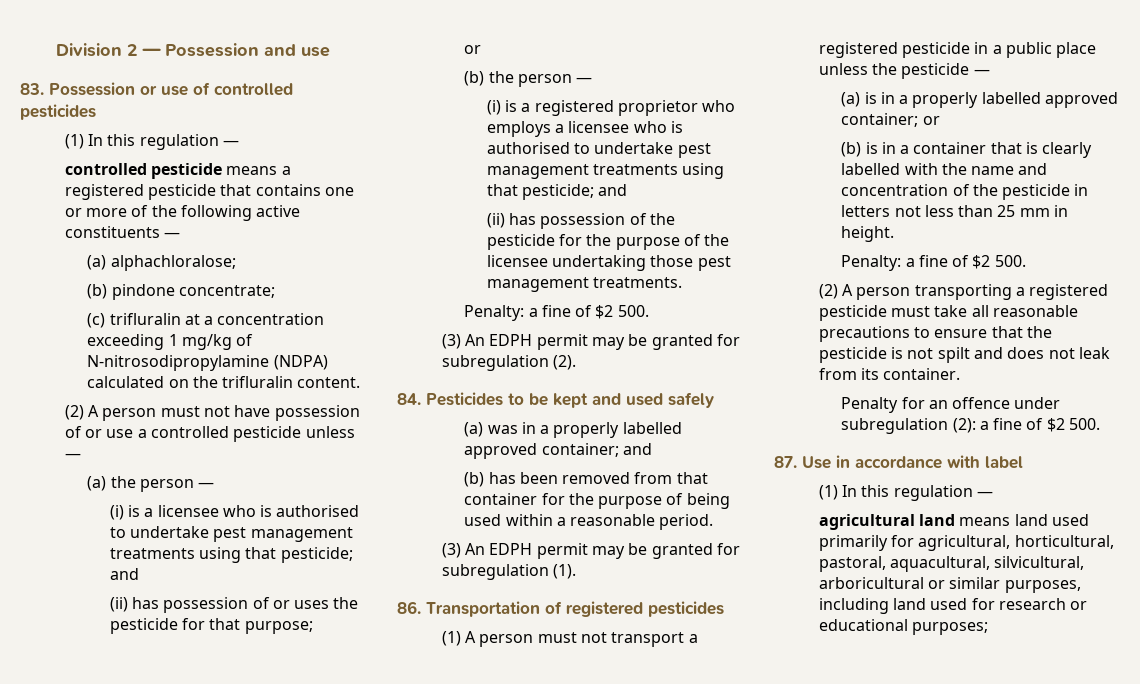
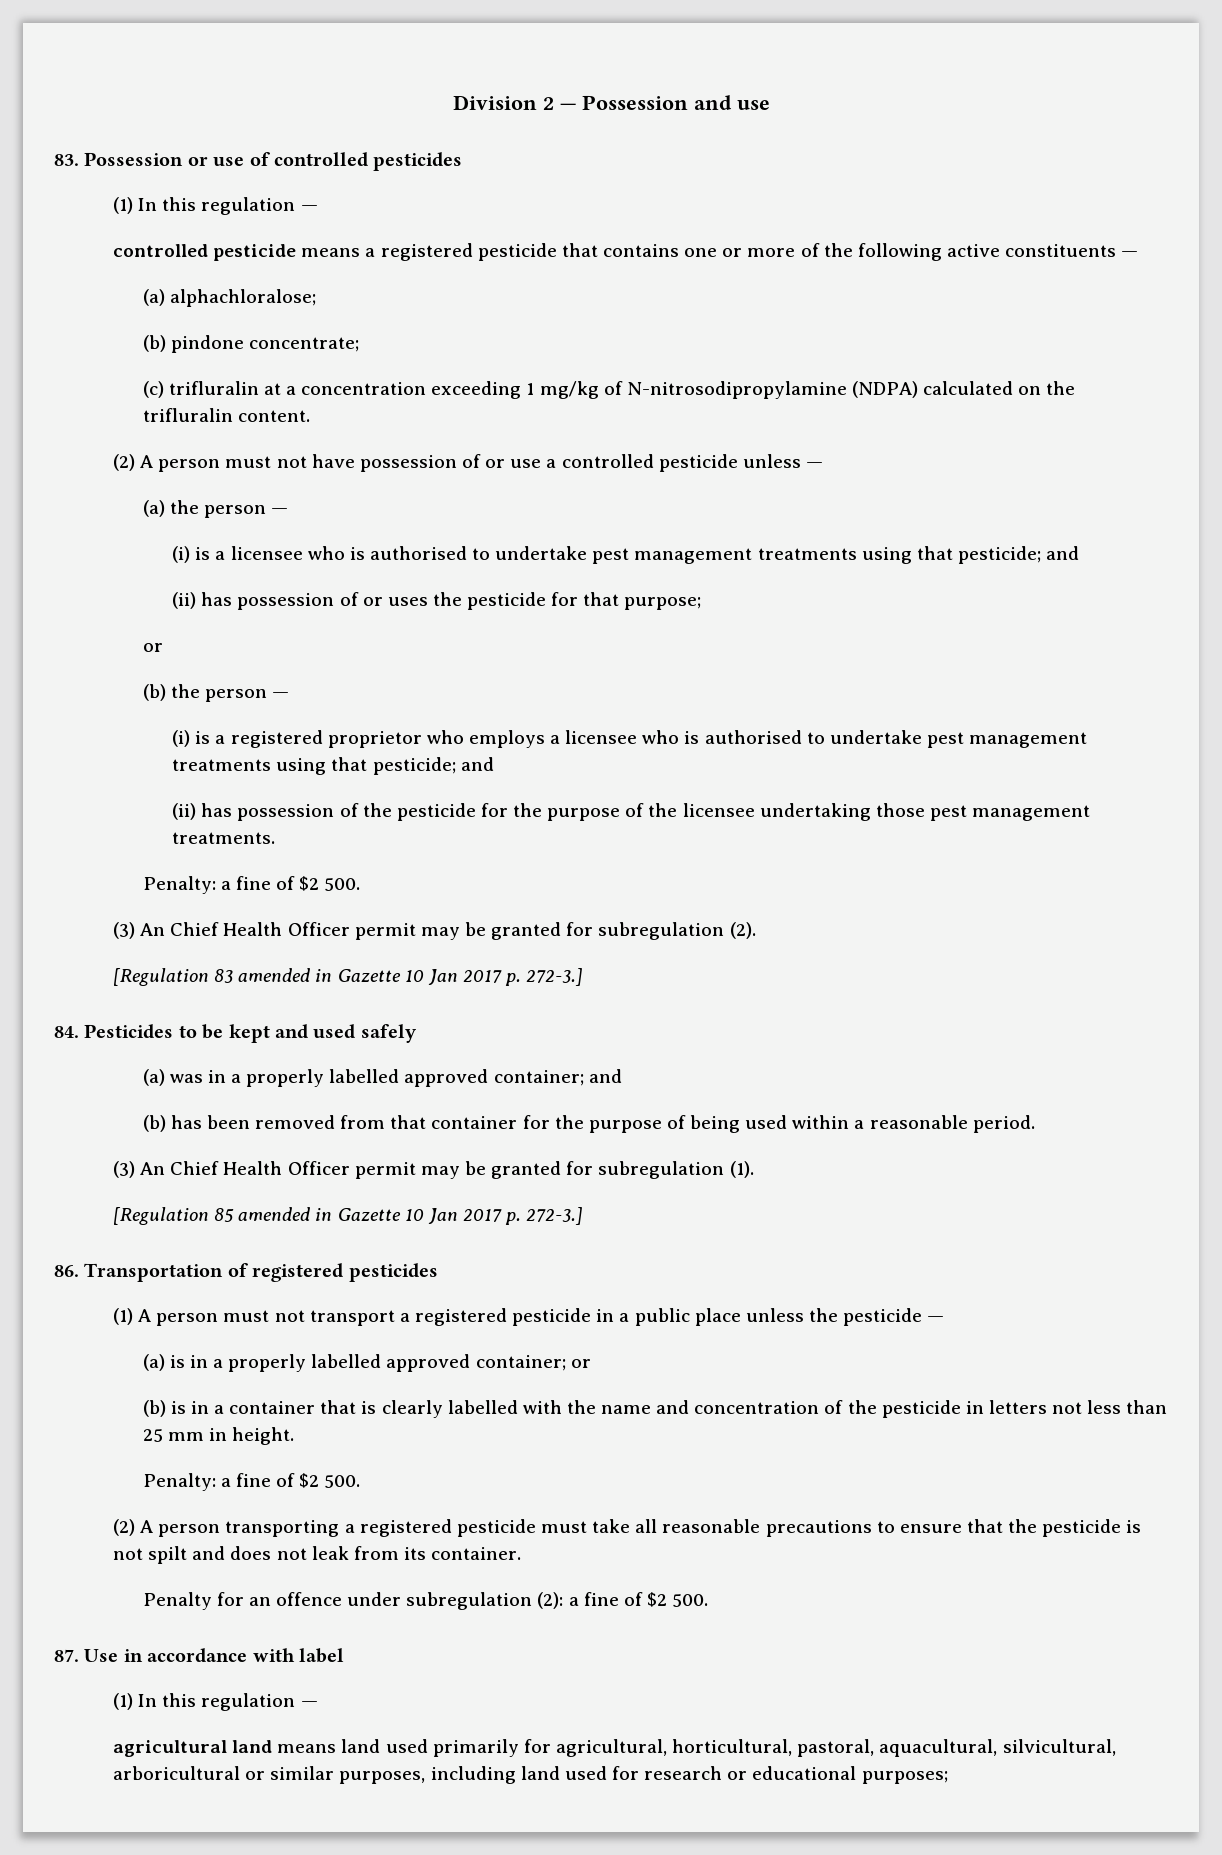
- (3) An EDPH permit may be granted for subregulation (2).
+ (3) An Chief Health Officer permit may be granted for subregulation (2).
+ [Regulation 83 amended in Gazette 10 Jan 2017 p. 272-3.]
- (3) An EDPH permit may be granted for subregulation (1).
+ (3) An Chief Health Officer permit may be granted for subregulation (1).
+ [Regulation 85 amended in Gazette 10 Jan 2017 p. 272-3.]

